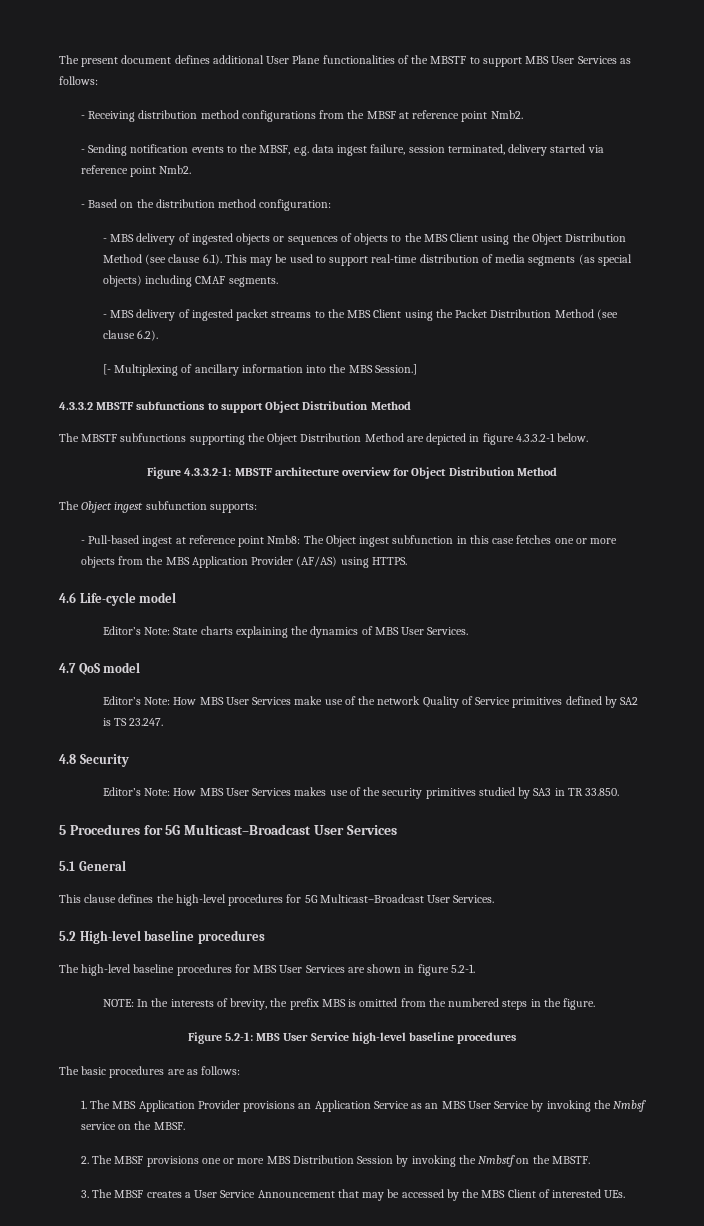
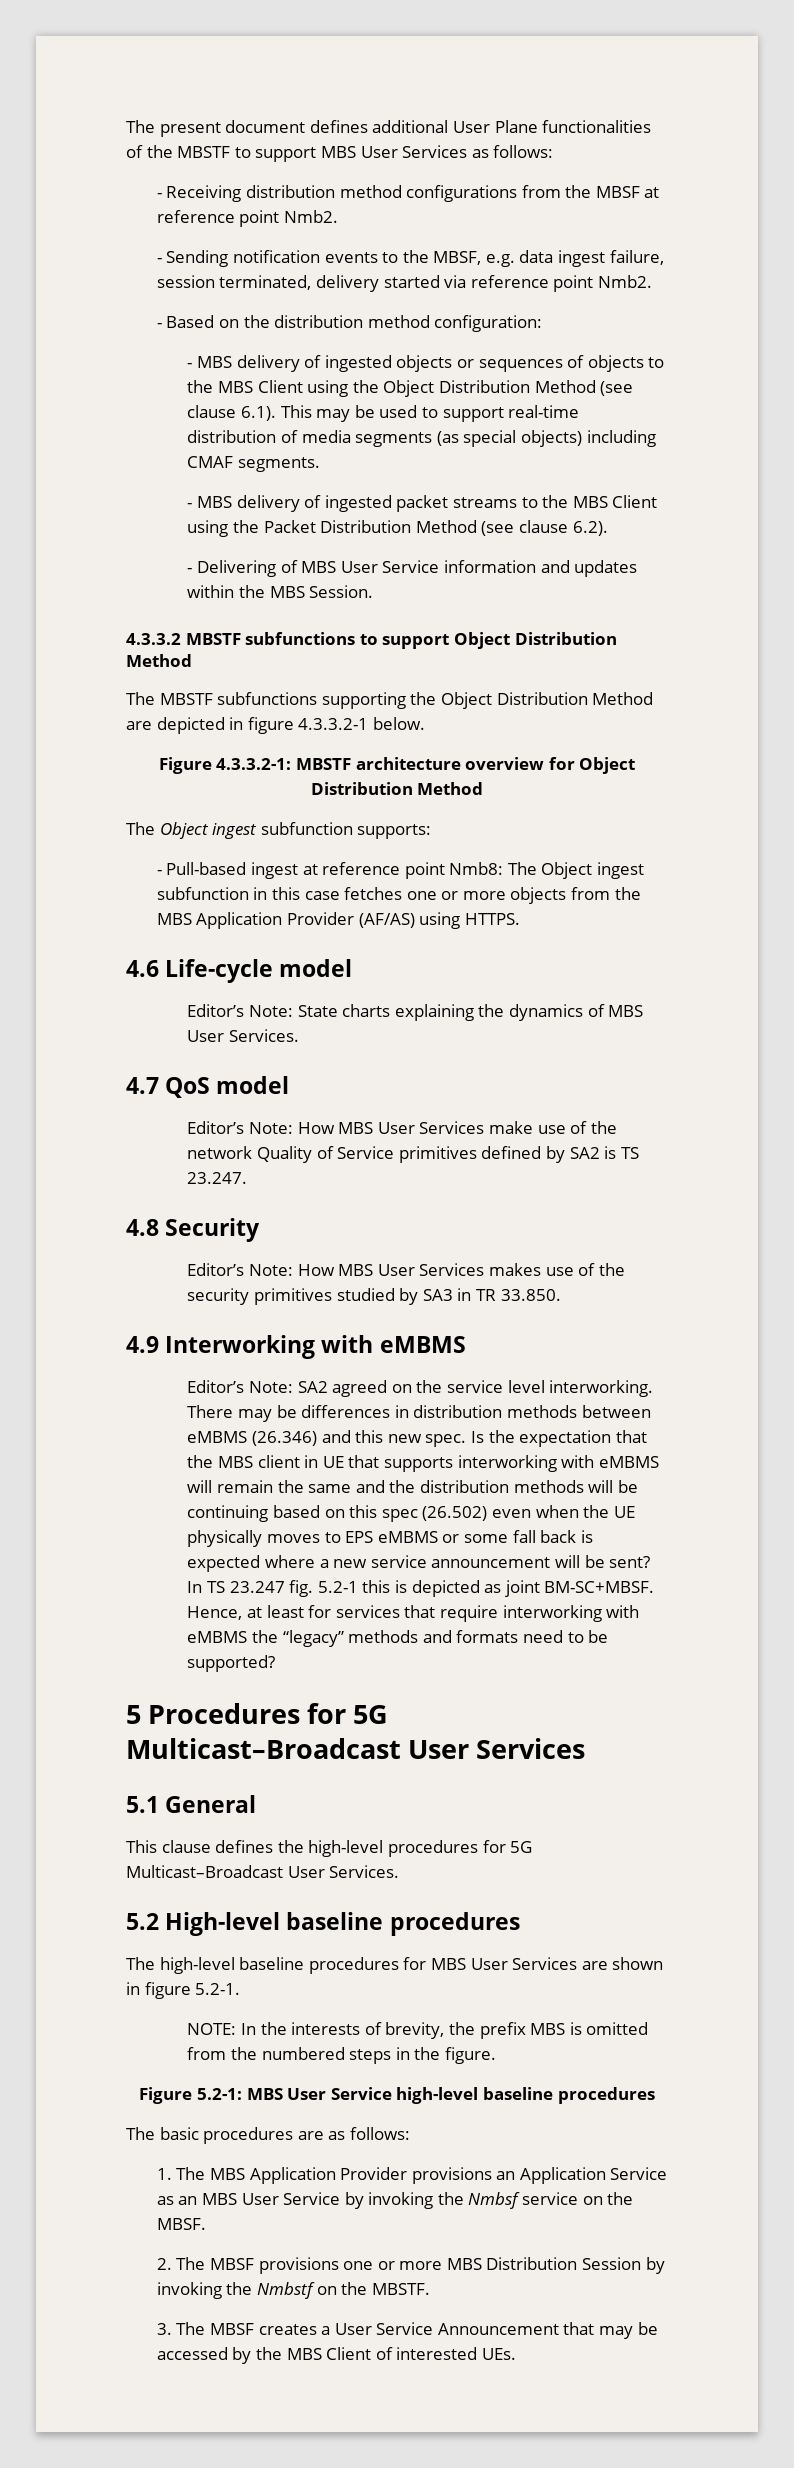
- [- Multiplexing of ancillary information into the MBS Session.]
+ - Delivering of MBS User Service information and updates within the MBS Session.
+ 4.9 Interworking with eMBMS
+ Editor’s Note: SA2 agreed on the service level interworking. There may be differences in distribution methods between eMBMS (26.346) and this new spec. Is the expectation that the MBS client in UE that supports interworking with eMBMS will remain the same and the distribution methods will be continuing based on this spec (26.502) even when the UE physically moves to EPS eMBMS or some fall back is expected where a new service announcement will be sent? In TS 23.247 fig. 5.2-1 this is depicted as joint BM-SC+MBSF. Hence, at least for services that require interworking with eMBMS the “legacy” methods and formats need to be supported?

